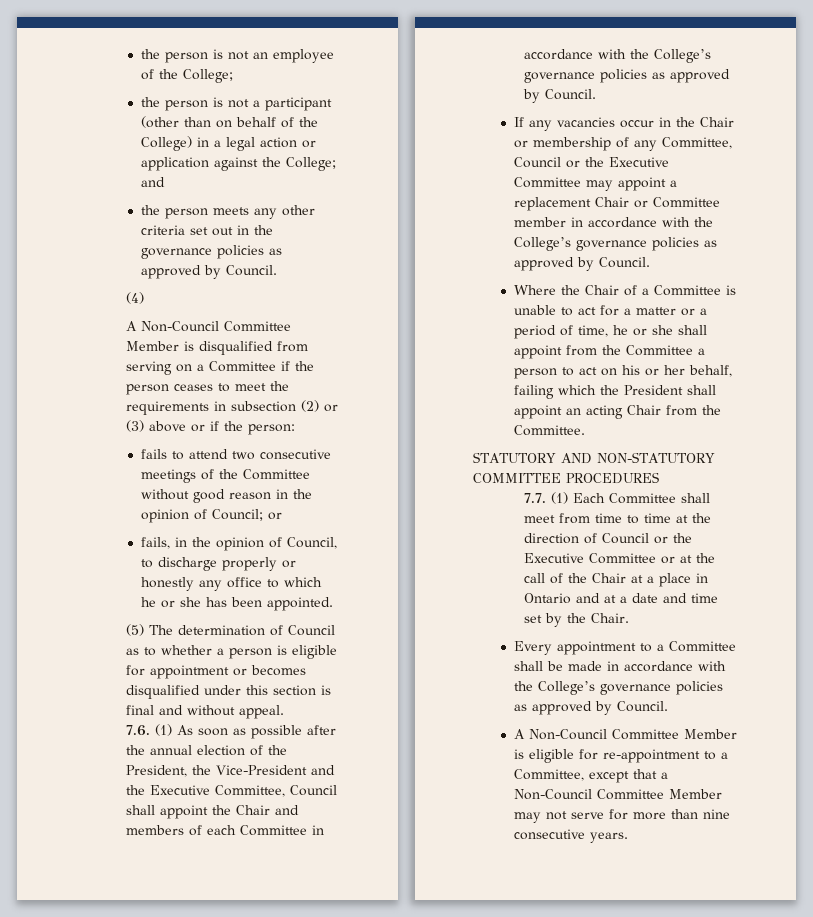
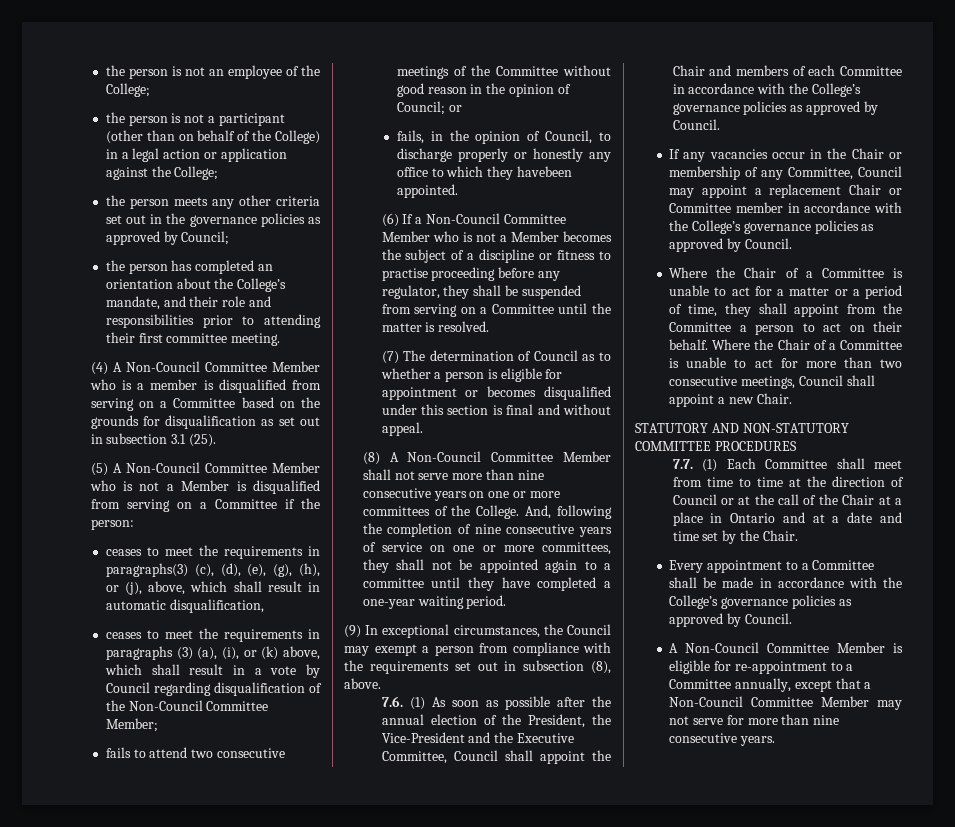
- the person is not a participant (other than on behalf of the College) in a legal action or application against the College; and
+ the person is not a participant (other than on behalf of the College) in a legal action or application against the College;
- the person meets any other criteria set out in the governance policies as approved by Council.
+ the person meets any other criteria set out in the governance policies as approved by Council;
+ the person has completed an orientation about the College’s mandate, and their role and responsibilities prior to attending their first committee meeting.
- (4)
- A Non-Council Committee Member is disqualified from serving on a Committee if the person ceases to meet the requirements in subsection (2) or (3) above or if the person:
+ (4) A Non-Council Committee Member who is a member is disqualified from serving on a Committee based on the grounds for disqualification as set out in subsection 3.1 (25).
+ (5) A Non-Council Committee Member who is not a Member is disqualified from serving on a Committee if the person:
+ ceases to meet the requirements in paragraphs(3) (c), (d), (e), (g), (h), or (j), above, which shall result in automatic disqualification,
+ ceases to meet the requirements in paragraphs (3) (a), (i), or (k) above, which shall result in a vote by Council regarding disqualification of the Non-Council Committee Member;
- fails, in the opinion of Council, to discharge properly or honestly any office to which he or she has been appointed.
- (5) The determination of Council as to whether a person is eligible for appointment or becomes disqualified under this section is final and without appeal.
+ fails, in the opinion of Council, to discharge properly or honestly any office to which they havebeen appointed.
+ (6) If a Non-Council Committee Member who is not a Member becomes the subject of a discipline or fitness to practise proceeding before any regulator, they shall be suspended from serving on a Committee until the matter is resolved.
+ (7) The determination of Council as to whether a person is eligible for appointment or becomes disqualified under this section is final and without appeal.
+ (8) A Non-Council Committee Member shall not serve more than nine consecutive years on one or more committees of the College. And, following the completion of nine consecutive years of service on one or more committees, they shall not be appointed again to a committee until they have completed a one-year waiting period.
+ (9) In exceptional circumstances, the Council may exempt a person from compliance with the requirements set out in subsection (8), above.
- If any vacancies occur in the Chair or membership of any Committee, Council or the Executive Committee may appoint a replacement Chair or Committee member in accordance with the College’s governance policies as approved by Council.
+ If any vacancies occur in the Chair or membership of any Committee, Council may appoint a replacement Chair or Committee member in accordance with the College’s governance policies as approved by Council.
- Where the Chair of a Committee is unable to act for a matter or a period of time, he or she shall appoint from the Committee a person to act on his or her behalf, failing which the President shall appoint an acting Chair from the Committee.
+ Where the Chair of a Committee is unable to act for a matter or a period of time, they shall appoint from the Committee a person to act on their behalf. Where the Chair of a Committee is unable to act for more than two consecutive meetings, Council shall appoint a new Chair.
- 7.7. (1) Each Committee shall meet from time to time at the direction of Council or the Executive Committee or at the call of the Chair at a place in Ontario and at a date and time set by the Chair.
+ 7.7. (1) Each Committee shall meet from time to time at the direction of Council or at the call of the Chair at a place in Ontario and at a date and time set by the Chair.
- A Non-Council Committee Member is eligible for re-appointment to a Committee, except that a Non-Council Committee Member may not serve for more than nine consecutive years.
+ A Non-Council Committee Member is eligible for re-appointment to a Committee annually, except that a Non-Council Committee Member may not serve for more than nine consecutive years.

